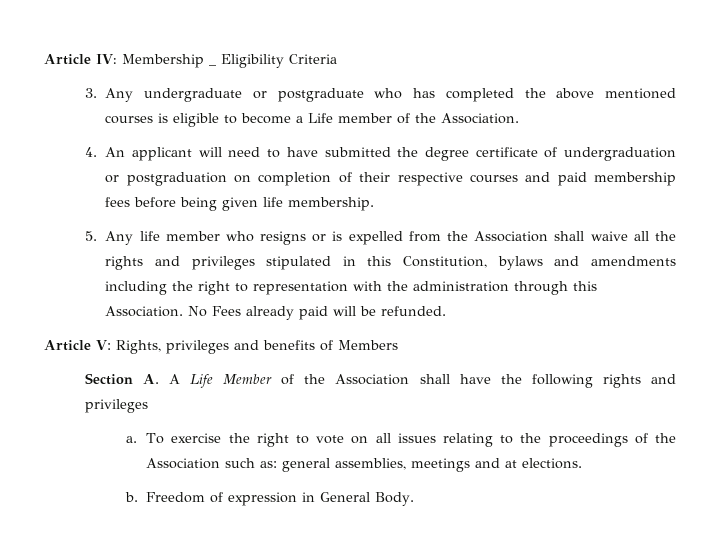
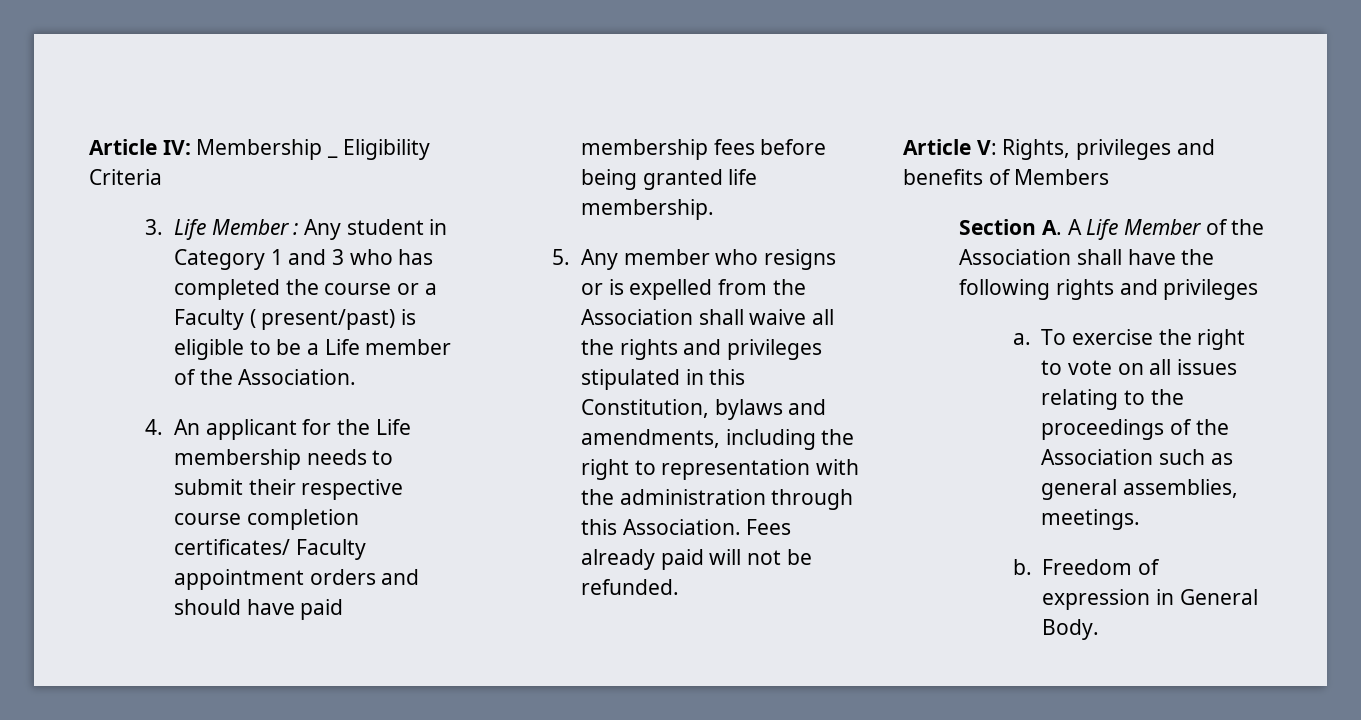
- 3. Any undergraduate or postgraduate who has completed the above mentioned courses is eligible to become a Life member of the Association.
+ 3. Life Member : Any student in Category 1 and 3 who has completed the course or a Faculty ( present/past) is eligible to be a Life member of the Association.
- 4. An applicant will need to have submitted the degree certificate of undergraduation or postgraduation on completion of their respective courses and paid membership fees before being given life membership.
+ 4. An applicant for the Life membership needs to submit their respective course completion certificates/ Faculty appointment orders and should have paid membership fees before being granted life membership.
- 5. Any life member who resigns or is expelled from the Association shall waive all the rights and privileges stipulated in this Constitution, bylaws and amendments including the right to representation with the administration through this Association.
+ 5. Any member who resigns or is expelled from the Association shall waive all the rights and privileges stipulated in this Constitution, bylaws and amendments, including the right to representation with the administration through this Association.
- No Fees already paid will be refunded.
+ Fees already paid will not be refunded.
- To exercise the right to vote on all issues relating to the proceedings of the Association such as: general assemblies, meetings and at elections.
+ To exercise the right to vote on all issues relating to the proceedings of the Association such as general assemblies, meetings.

